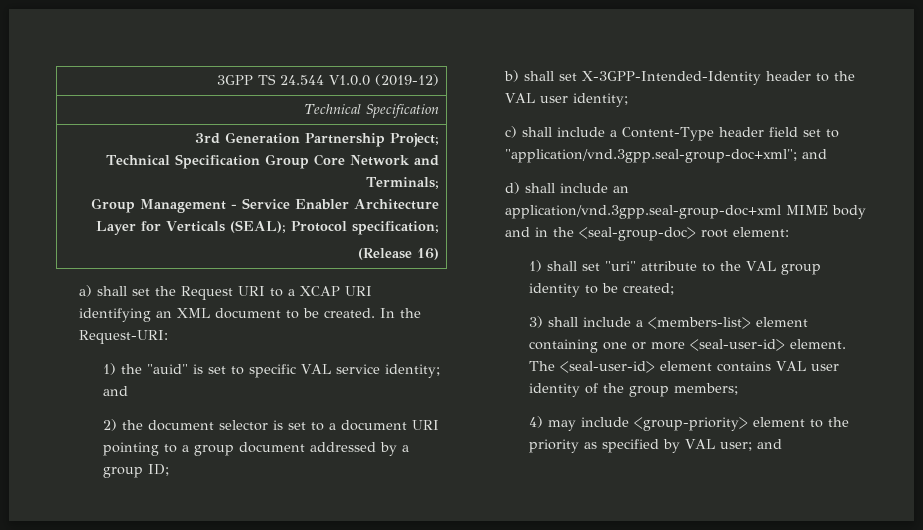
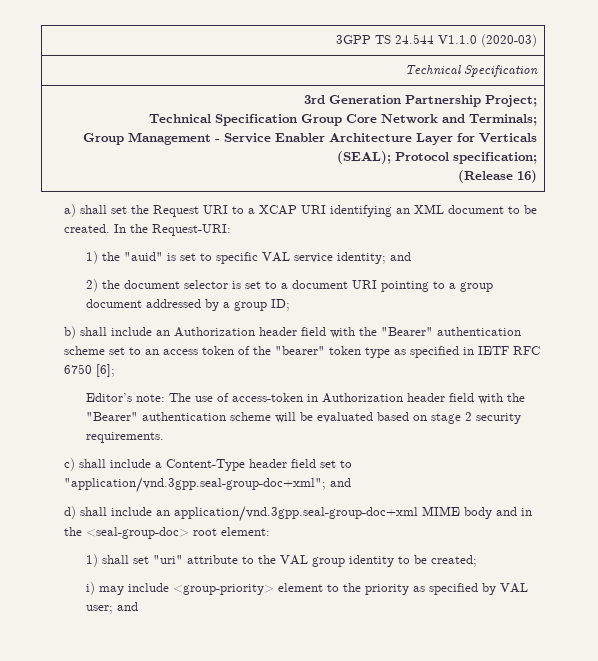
- 3GPP TS 24.544 V1.0.0 (2019-12)
+ 3GPP TS 24.544 V1.1.0 (2020-03)
- b) shall set X-3GPP-Intended-Identity header to the VAL user identity;
+ b) shall include an Authorization header field with the "Bearer" authentication scheme set to an access token of the "bearer" token type as specified in IETF RFC 6750 [6];
+ Editor’s note: The use of access-token in Authorization header field with the "Bearer" authentication scheme will be evaluated based on stage 2 security requirements.
- 3) shall include a <members-list> element containing one or more <seal-user-id> element. The <seal-user-id> element contains VAL user identity of the group members;
- 4) may include <group-priority> element to the priority as specified by VAL user; and
+ i) may include <group-priority> element to the priority as specified by VAL user; and

